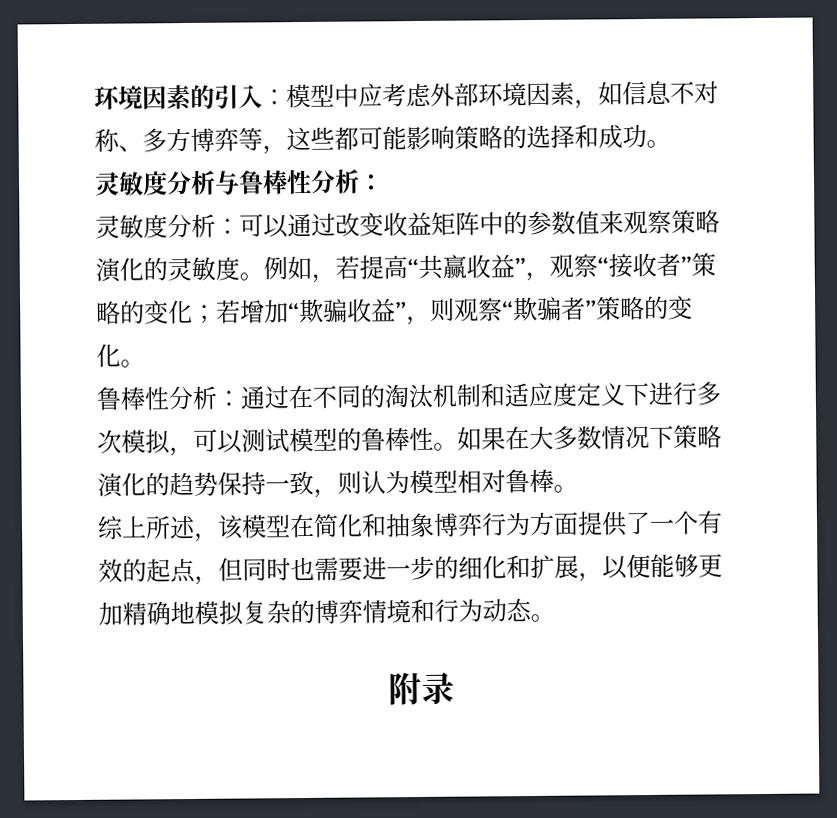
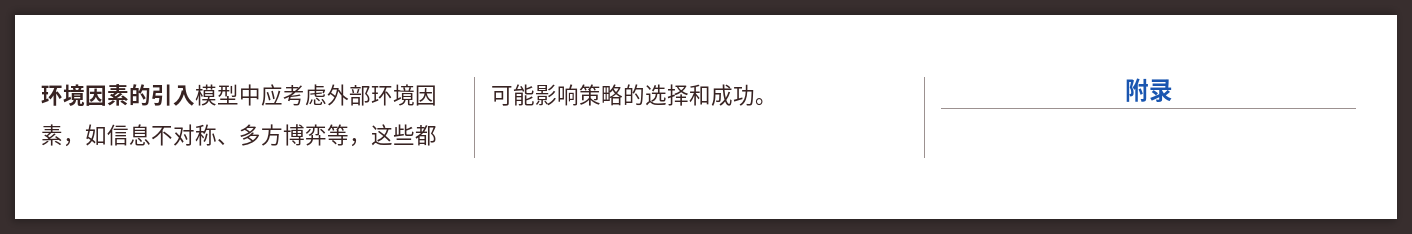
- 环境因素的引入：模型中应考虑外部环境因素，如信息不对称、多方博弈等，这些都可能影响策略的选择和成功。
+ 环境因素的引入模型中应考虑外部环境因素，如信息不对称、多方博弈等，这些都可能影响策略的选择和成功。
- 灵敏度分析与鲁棒性分析：
- 灵敏度分析：可以通过改变收益矩阵中的参数值来观察策略演化的灵敏度。例如，若提高“共赢收益”，观察“接收者”策略的变化；若增加“欺骗收益”，则观察“欺骗者”策略的变化。
- 鲁棒性分析：通过在不同的淘汰机制和适应度定义下进行多次模拟，可以测试模型的鲁棒性。如果在大多数情况下策略演化的趋势保持一致，则认为模型相对鲁棒。
- 综上所述，该模型在简化和抽象博弈行为方面提供了一个有效的起点，但同时也需要进一步的细化和扩展，以便能够更加精确地模拟复杂的博弈情境和行为动态。

